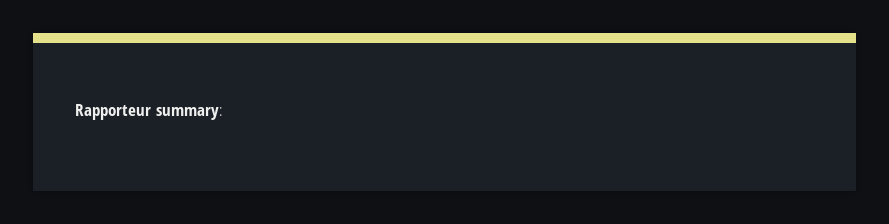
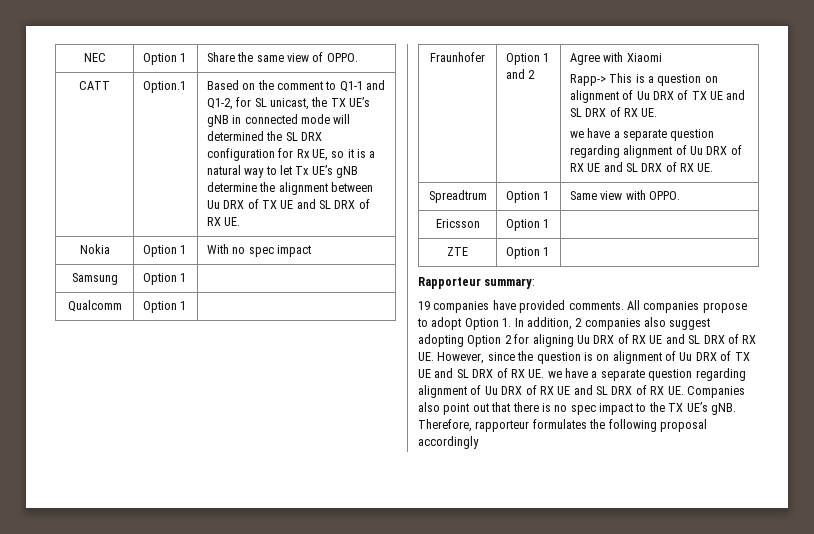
+ NEC | Option 1 | Share the same view of OPPO.
+ CATT | Option.1 | Based on the comment to Q1-1 and Q1-2, for SL unicast, the TX UE’s gNB in connected mode will determined the SL DRX configuration for Rx UE, so it is a natural way to let Tx UE’s gNB determine the alignment between Uu DRX of TX UE and SL DRX of RX UE.
+ Nokia | Option 1 | With no spec impact
+ Samsung | Option 1 |
+ Qualcomm | Option 1 |
+ Fraunhofer | Option 1 and 2 | Agree with Xiaomi
+ Rapp-> This is a question on alignment of Uu DRX of TX UE and SL DRX of RX UE.
+ we have a separate question regarding alignment of Uu DRX of RX UE and SL DRX of RX UE.
+ Spreadtrum | Option 1 | Same view with OPPO.
+ Ericsson | Option 1 |
+ ZTE | Option 1 |
  Rapporteur summary:
+ 19 companies have provided comments. All companies propose to adopt Option 1. In addition, 2 companies also suggest adopting Option 2 for aligning Uu DRX of RX UE and SL DRX of RX UE. However, since the question is on alignment of Uu DRX of TX UE and SL DRX of RX UE. we have a separate question regarding alignment of Uu DRX of RX UE and SL DRX of RX UE. Companies also point out that there is no spec impact to the TX UE’s gNB. Therefore, rapporteur formulates the following proposal accordingly

